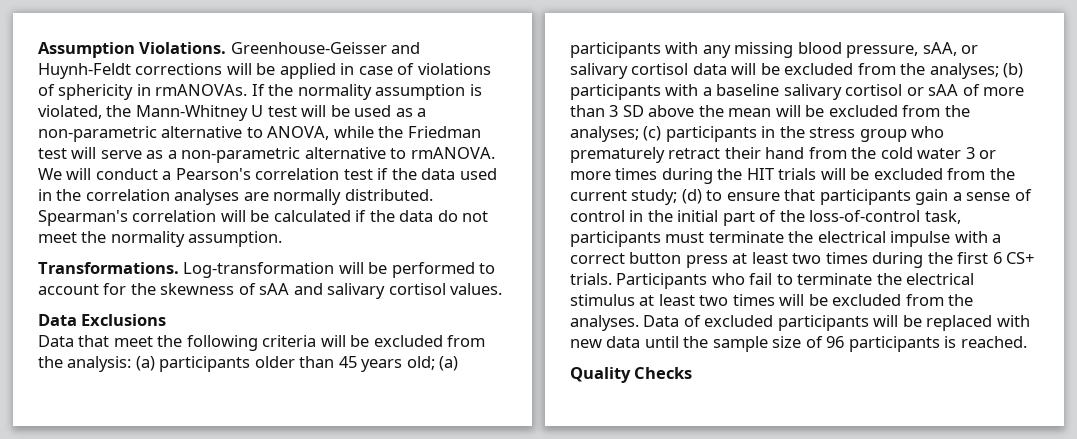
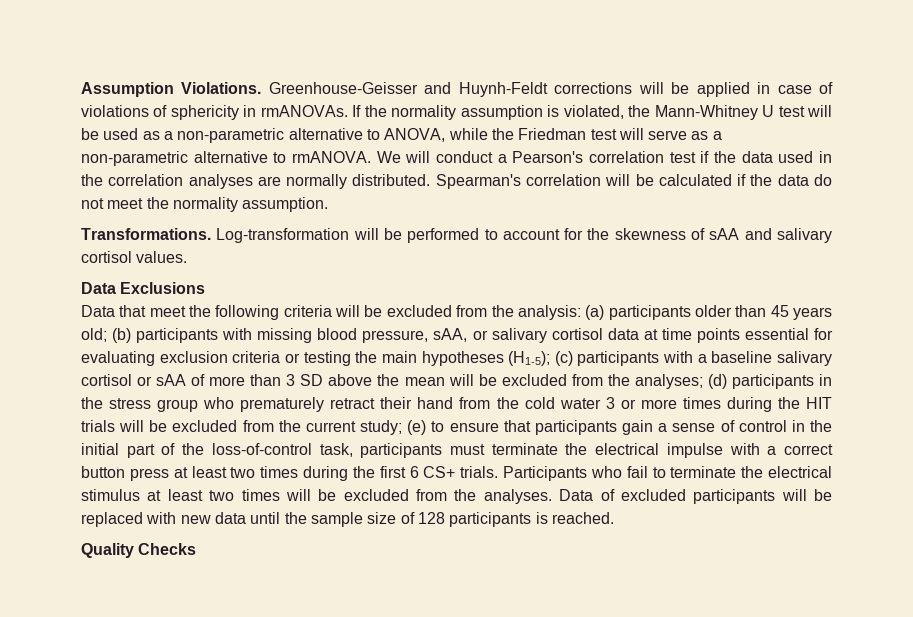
- (a) participants with any missing blood pressure, sAA, or salivary cortisol data will be excluded from the analyses; (b) participants with a baseline salivary cortisol or sAA of more than 3 SD above the mean will be excluded from the analyses;
+ (b) participants with missing blood pressure, sAA, or salivary cortisol data at time points essential for evaluating exclusion criteria or testing the main hypotheses (H1-5); (c) participants with a baseline salivary cortisol or sAA of more than 3 SD above the mean will be excluded from the analyses;
- (c) participants in the stress group who prematurely retract their hand from the cold water 3 or more times during the HIT trials will be excluded from the current study;
+ (d) participants in the stress group who prematurely retract their hand from the cold water 3 or more times during the HIT trials will be excluded from the current study;
- (d) to ensure that participants gain a sense of control in the initial part of the loss-of-control task, participants must terminate the electrical impulse with a correct button press at least two times during the first 6 CS+ trials.
+ (e) to ensure that participants gain a sense of control in the initial part of the loss-of-control task, participants must terminate the electrical impulse with a correct button press at least two times during the first 6 CS+ trials.
- Data of excluded participants will be replaced with new data until the sample size of 96 participants is reached.
+ Data of excluded participants will be replaced with new data until the sample size of 128 participants is reached.

